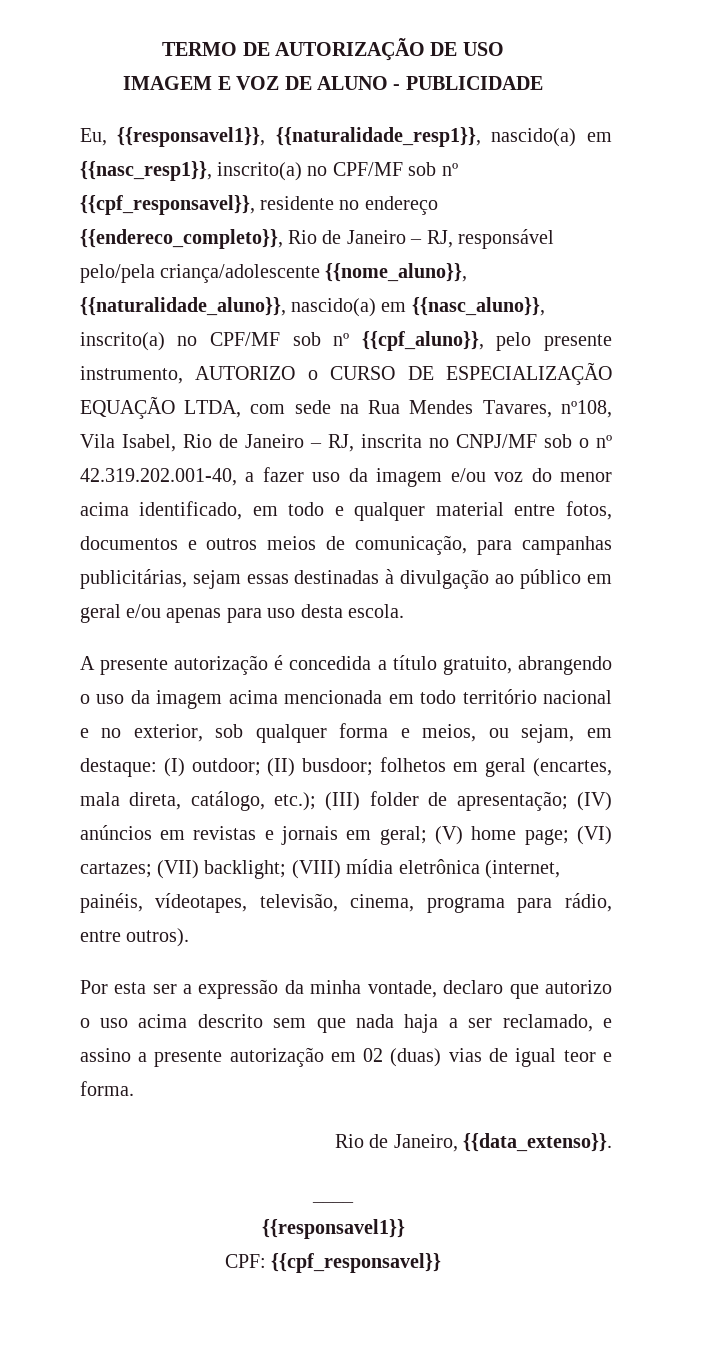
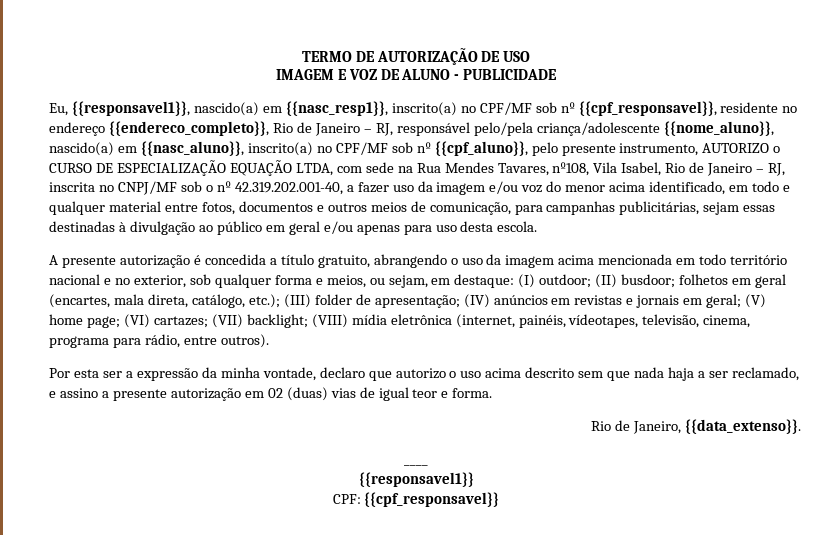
- Eu, {{responsavel1}}, {{naturalidade_resp1}}, nascido(a) em {{nasc_resp1}}, inscrito(a) no CPF/MF sob nº {{cpf_responsavel}}, residente no endereço {{endereco_completo}}, Rio de Janeiro – RJ, responsável pelo/pela criança/adolescente {{nome_aluno}}, {{naturalidade_aluno}}, nascido(a) em {{nasc_aluno}}, inscrito(a) no CPF/MF sob nº {{cpf_aluno}}, pelo presente instrumento, AUTORIZO o CURSO DE ESPECIALIZAÇÃO EQUAÇÃO LTDA, com sede na Rua Mendes Tavares, nº108, Vila Isabel, Rio de Janeiro – RJ, inscrita no CNPJ/MF sob o nº 42.319.202.001-40, a fazer uso da imagem e/ou voz do menor acima identificado, em todo e qualquer material entre fotos, documentos e outros meios de comunicação, para campanhas publicitárias, sejam essas destinadas à divulgação ao público em geral e/ou apenas para uso desta escola.
+ Eu, {{responsavel1}}, nascido(a) em {{nasc_resp1}}, inscrito(a) no CPF/MF sob nº {{cpf_responsavel}}, residente no endereço {{endereco_completo}}, Rio de Janeiro – RJ, responsável pelo/pela criança/adolescente {{nome_aluno}}, nascido(a) em {{nasc_aluno}}, inscrito(a) no CPF/MF sob nº {{cpf_aluno}}, pelo presente instrumento, AUTORIZO o CURSO DE ESPECIALIZAÇÃO EQUAÇÃO LTDA, com sede na Rua Mendes Tavares, nº108, Vila Isabel, Rio de Janeiro – RJ, inscrita no CNPJ/MF sob o nº 42.319.202.001-40, a fazer uso da imagem e/ou voz do menor acima identificado, em todo e qualquer material entre fotos, documentos e outros meios de comunicação, para campanhas publicitárias, sejam essas destinadas à divulgação ao público em geral e/ou apenas para uso desta escola.

